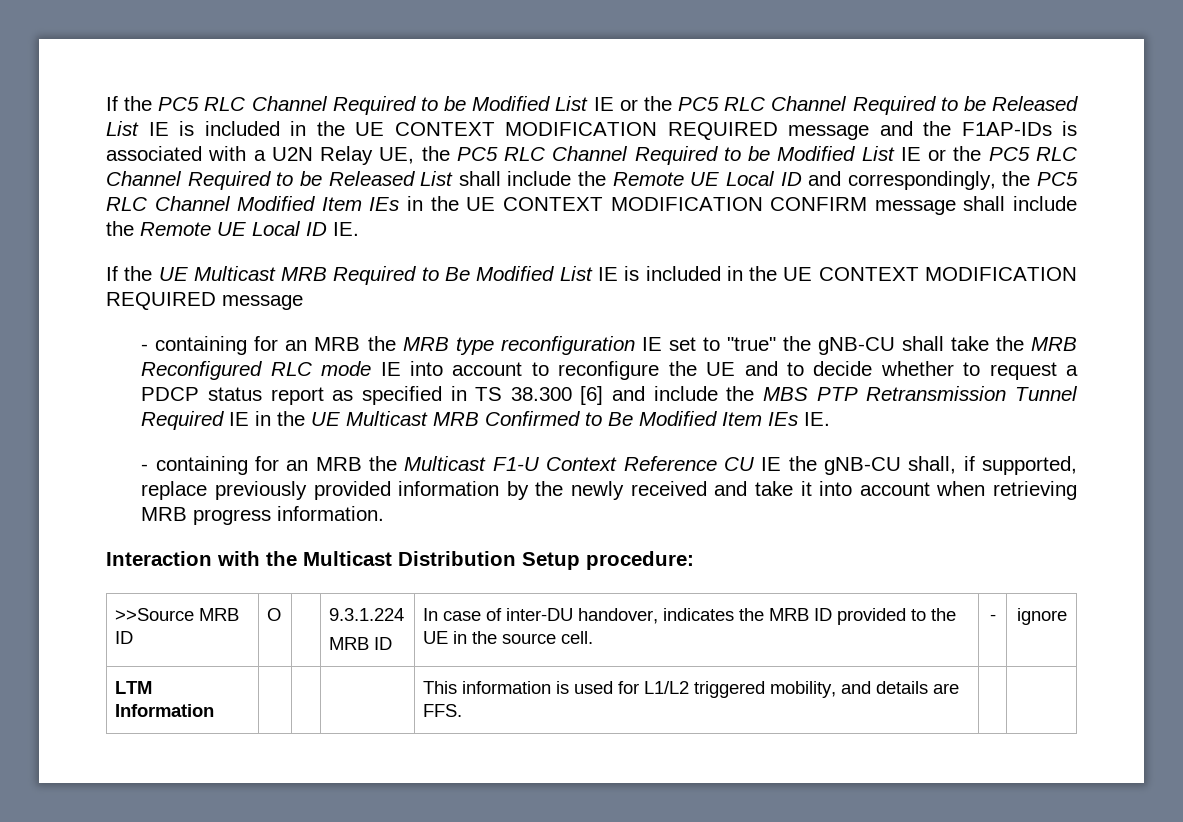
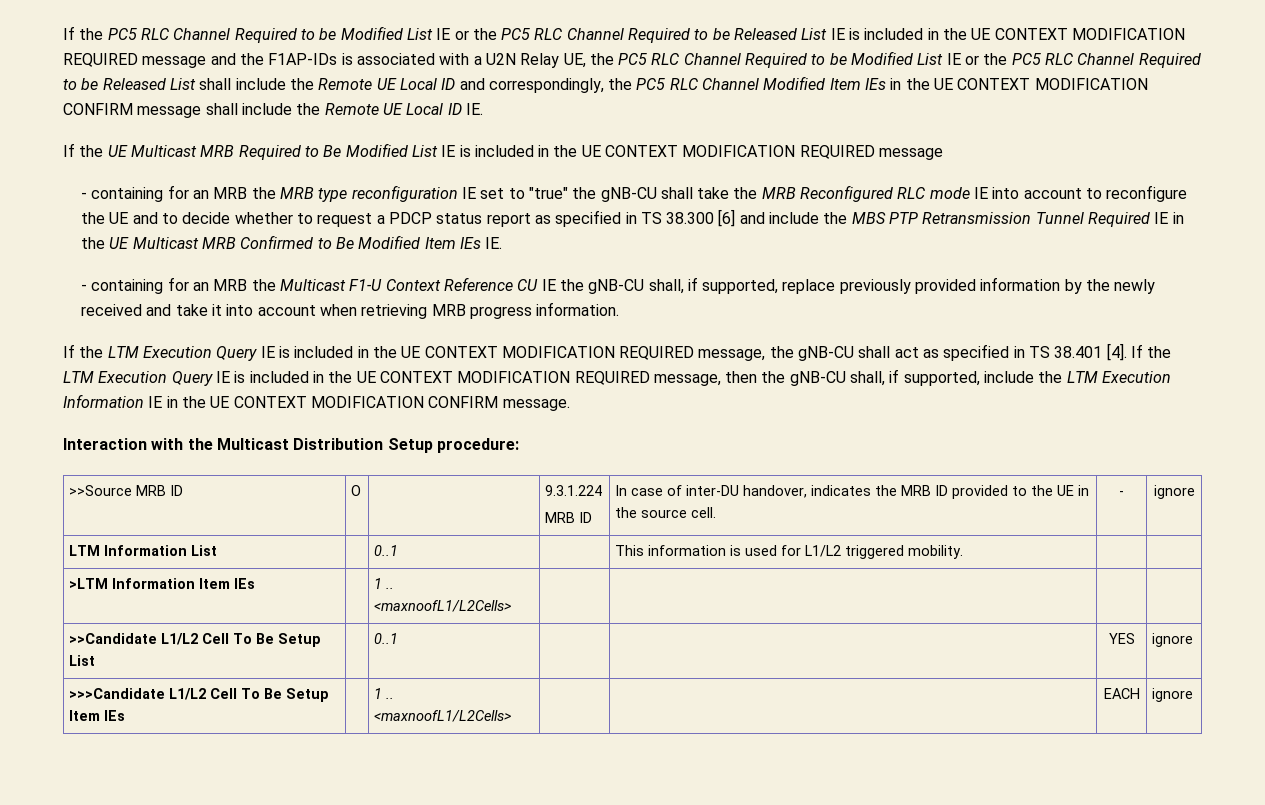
+ If the LTM Execution Query IE is included in the UE CONTEXT MODIFICATION REQUIRED message, the gNB-CU shall act as specified in TS 38.401 [4]. If the LTM Execution Query IE is included in the UE CONTEXT MODIFICATION REQUIRED message, then the gNB-CU shall, if supported, include the LTM Execution Information IE in the UE CONTEXT MODIFICATION CONFIRM message.
- LTM Information | | | | This information is used for L1/L2 triggered mobility, and details are FFS. | |
+ LTM Information List | | 0..1 | | This information is used for L1/L2 triggered mobility. | |
+ >LTM Information Item IEs | | 1 .. <maxnoofL1/L2Cells> | | | |
+ >>Candidate L1/L2 Cell To Be Setup List | | 0..1 | | | YES | ignore
+ >>>Candidate L1/L2 Cell To Be Setup Item IEs | | 1 .. <maxnoofL1/L2Cells> | | | EACH | ignore

